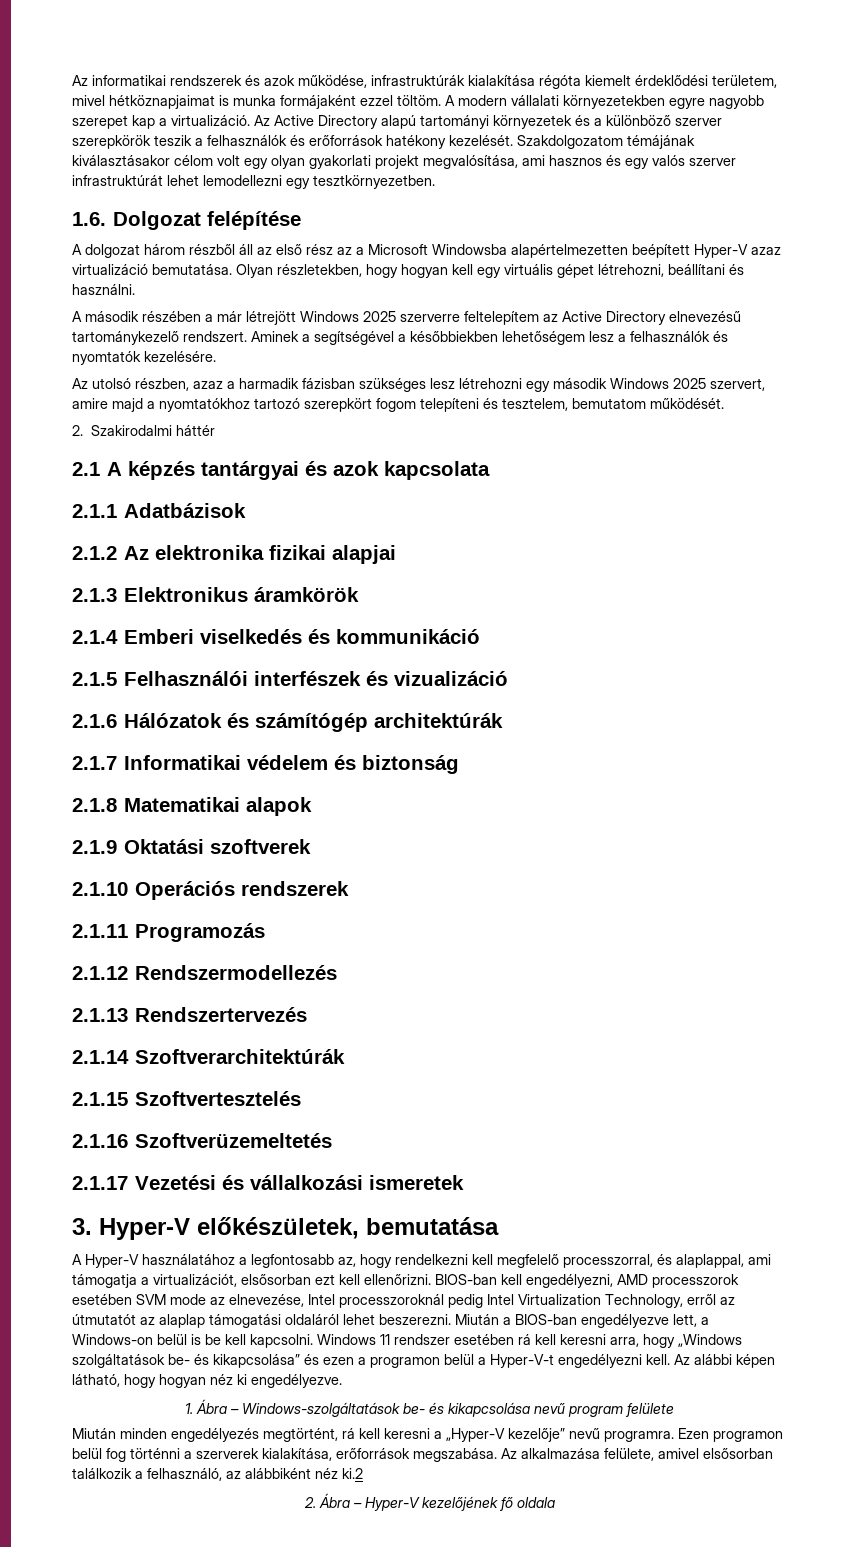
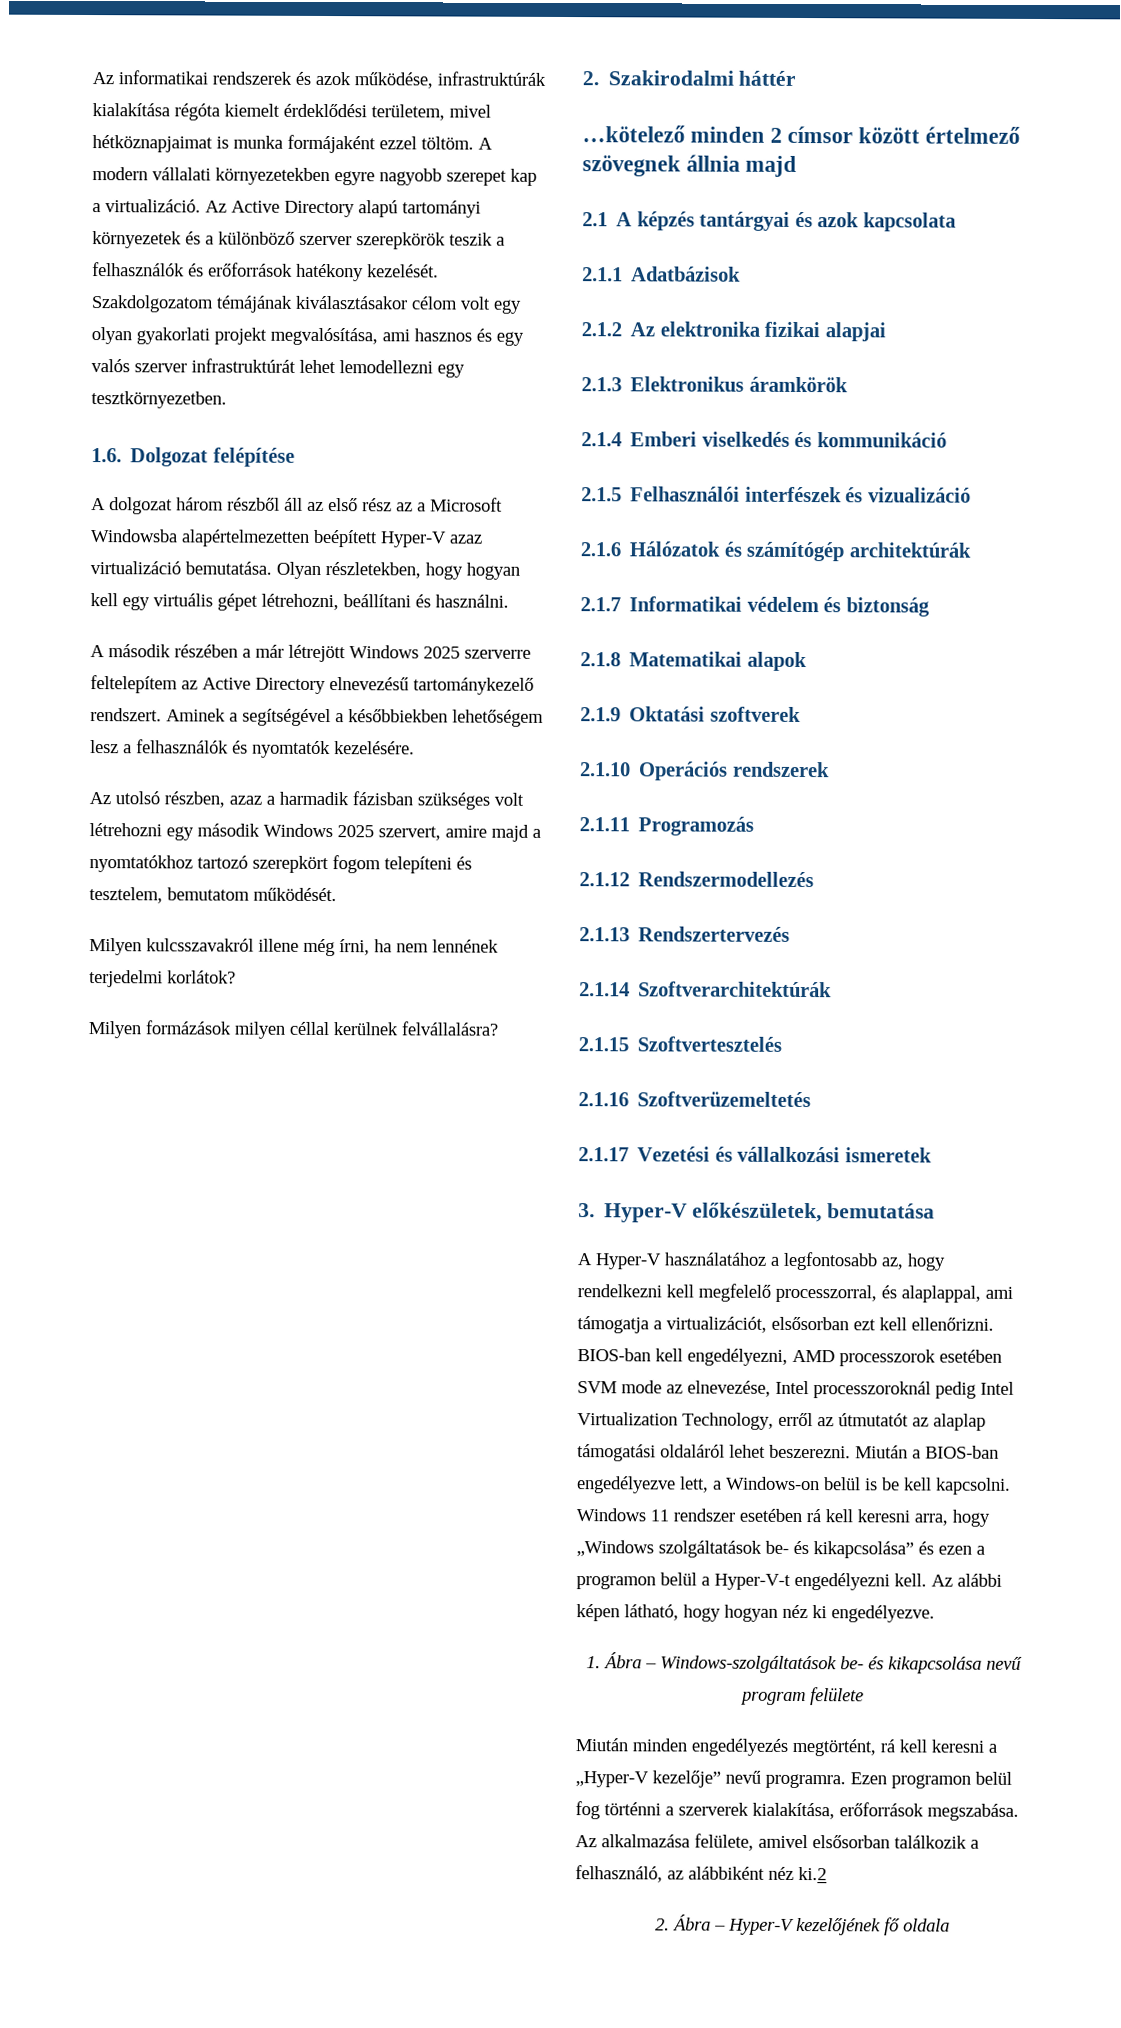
- Az utolsó részben, azaz a harmadik fázisban szükséges lesz létrehozni egy második Windows 2025 szervert, amire majd a nyomtatókhoz tartozó szerepkört fogom telepíteni és tesztelem, bemutatom működését.
+ Az utolsó részben, azaz a harmadik fázisban szükséges volt létrehozni egy második Windows 2025 szervert, amire majd a nyomtatókhoz tartozó szerepkört fogom telepíteni és tesztelem, bemutatom működését.
+ Milyen kulcsszavakról illene még írni, ha nem lennének terjedelmi korlátok?
+ Milyen formázások milyen céllal kerülnek felvállalásra?
  2. Szakirodalmi háttér
+ …kötelező minden 2 címsor között értelmező szövegnek állnia majd

